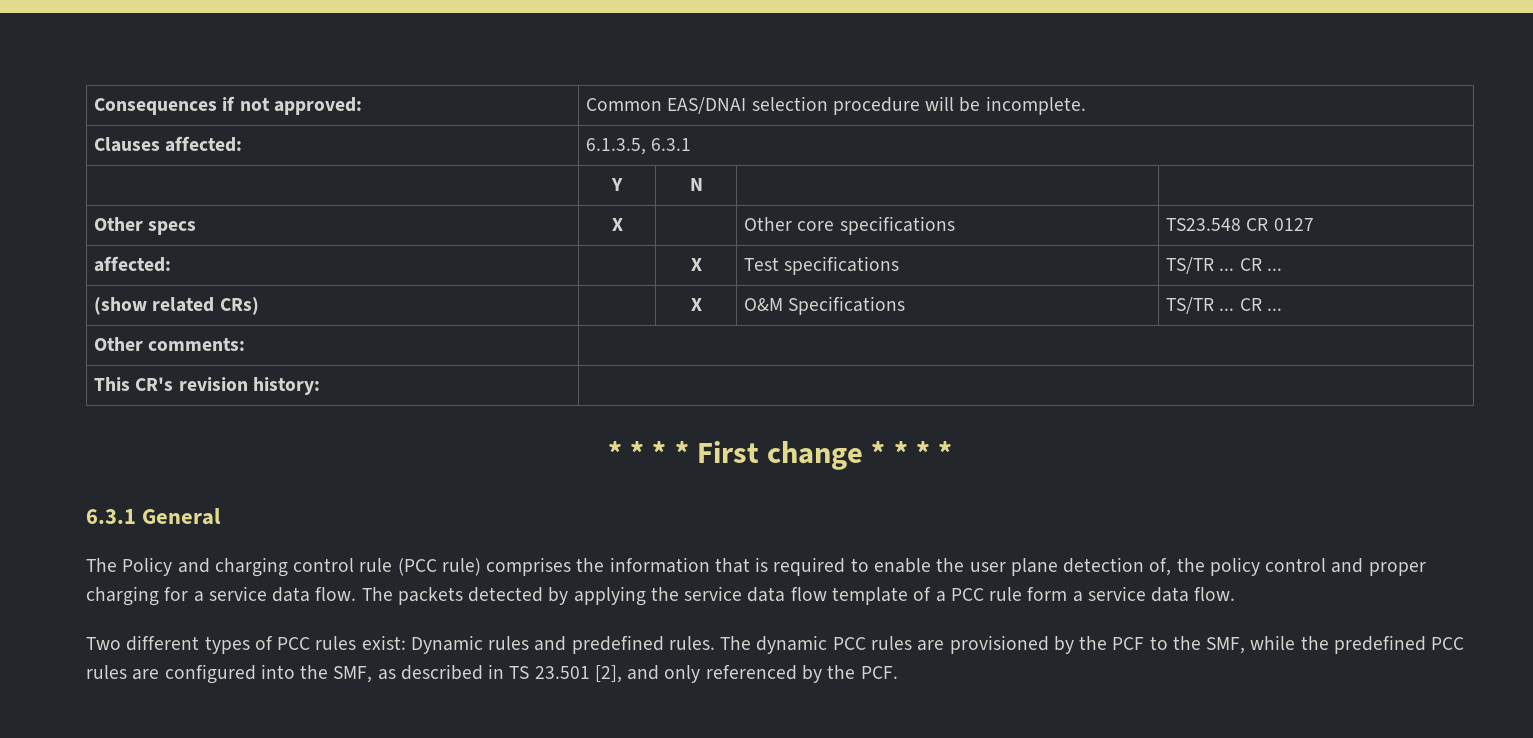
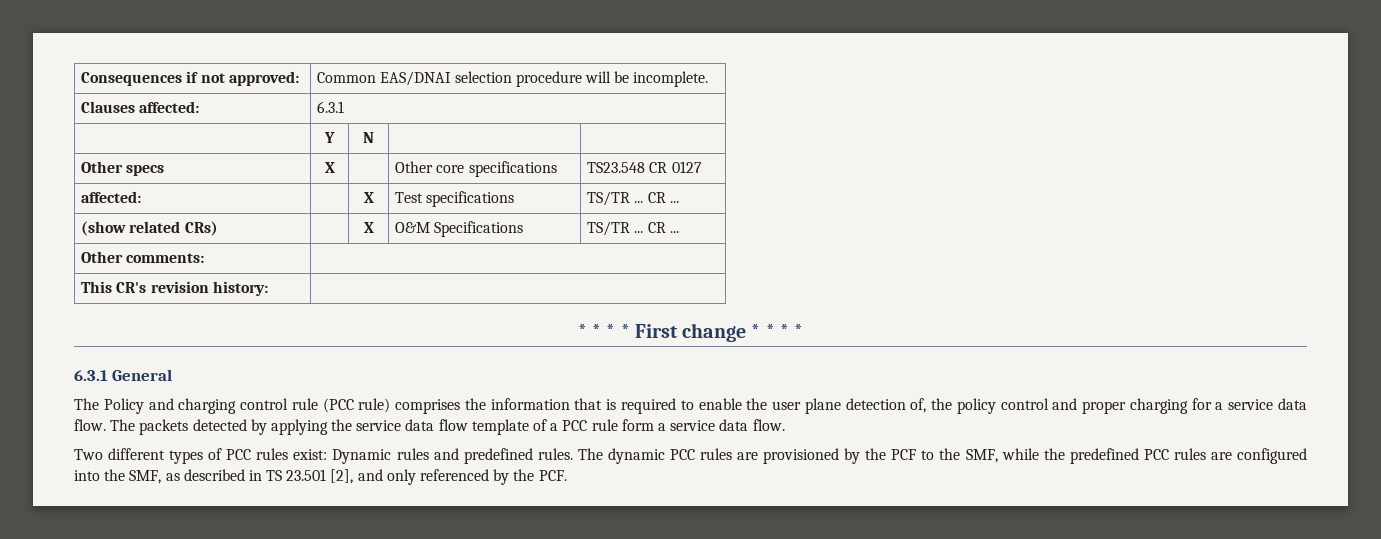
- Clauses affected: | 6.1.3.5, 6.3.1
+ Clauses affected: | 6.3.1

